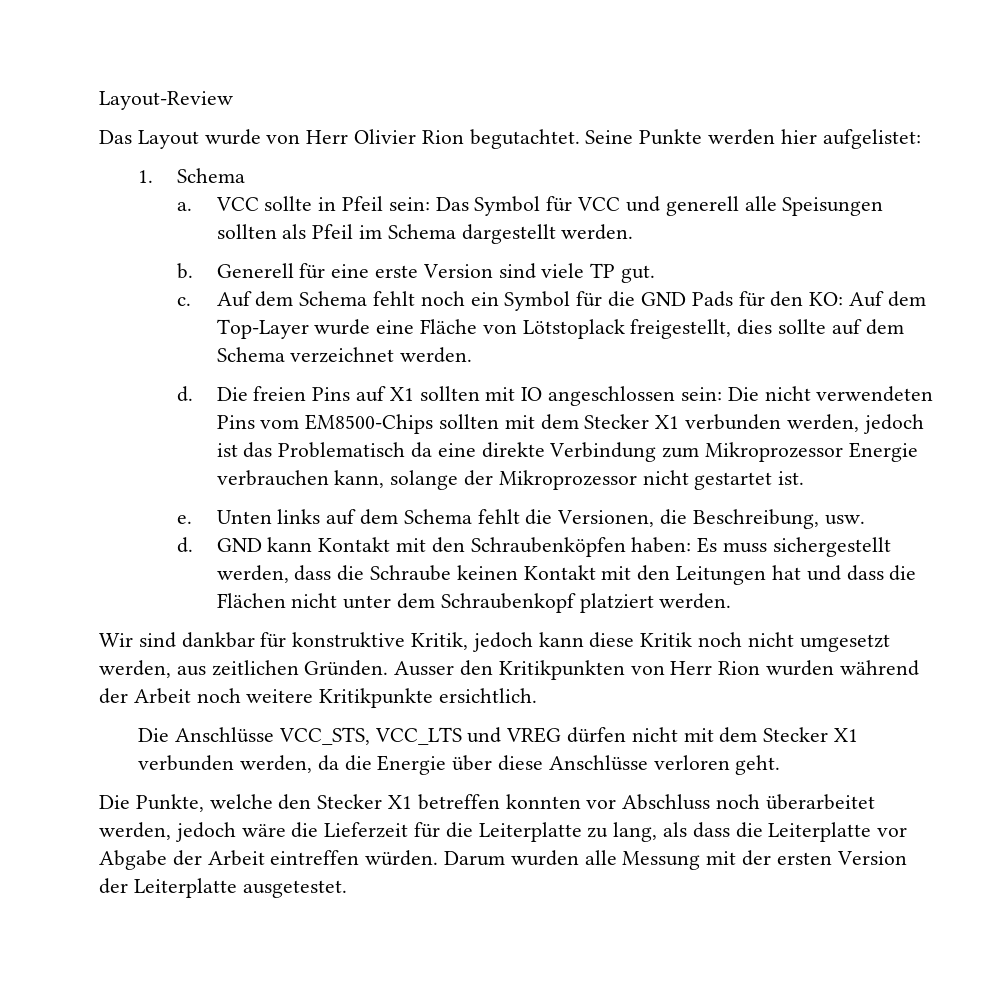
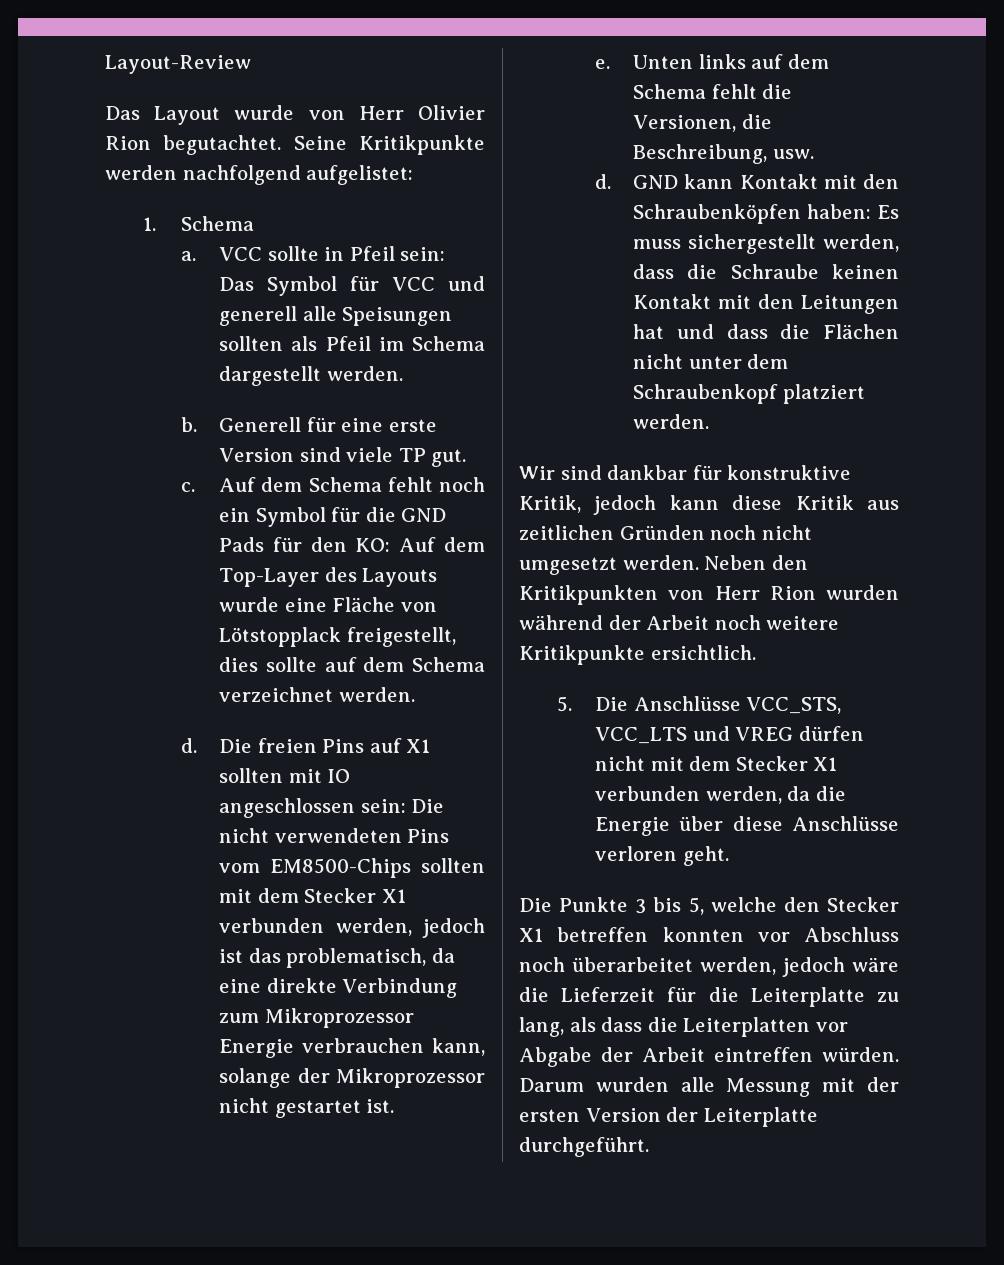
- Seine Punkte werden hier aufgelistet:
+ Seine Kritikpunkte werden nachfolgend aufgelistet:
- Auf dem Schema fehlt noch ein Symbol für die GND Pads für den KO: Auf dem Top-Layer wurde eine Fläche von Lötstoplack freigestellt, dies sollte auf dem Schema verzeichnet werden.
+ Auf dem Schema fehlt noch ein Symbol für die GND Pads für den KO: Auf dem Top-Layer des Layouts wurde eine Fläche von Lötstopplack freigestellt, dies sollte auf dem Schema verzeichnet werden.
- Die freien Pins auf X1 sollten mit IO angeschlossen sein: Die nicht verwendeten Pins vom EM8500-Chips sollten mit dem Stecker X1 verbunden werden, jedoch ist das Problematisch da eine direkte Verbindung zum Mikroprozessor Energie verbrauchen kann, solange der Mikroprozessor nicht gestartet ist.
+ Die freien Pins auf X1 sollten mit IO angeschlossen sein: Die nicht verwendeten Pins vom EM8500-Chips sollten mit dem Stecker X1 verbunden werden, jedoch ist das problematisch, da eine direkte Verbindung zum Mikroprozessor Energie verbrauchen kann, solange der Mikroprozessor nicht gestartet ist.
- Wir sind dankbar für konstruktive Kritik, jedoch kann diese Kritik noch nicht umgesetzt werden, aus zeitlichen Gründen. Ausser den Kritikpunkten von Herr Rion wurden während der Arbeit noch weitere Kritikpunkte ersichtlich.
+ Wir sind dankbar für konstruktive Kritik, jedoch kann diese Kritik aus zeitlichen Gründen noch nicht umgesetzt werden. Neben den Kritikpunkten von Herr Rion wurden während der Arbeit noch weitere Kritikpunkte ersichtlich.
- Die Anschlüsse VCC_STS, VCC_LTS und VREG dürfen nicht mit dem Stecker X1 verbunden werden, da die Energie über diese Anschlüsse verloren geht.
+ 5. Die Anschlüsse VCC_STS, VCC_LTS und VREG dürfen nicht mit dem Stecker X1 verbunden werden, da die Energie über diese Anschlüsse verloren geht.
- Die Punkte, welche den Stecker X1 betreffen konnten vor Abschluss noch überarbeitet werden, jedoch wäre die Lieferzeit für die Leiterplatte zu lang, als dass die Leiterplatte vor Abgabe der Arbeit eintreffen würden.
+ Die Punkte 3 bis 5, welche den Stecker X1 betreffen konnten vor Abschluss noch überarbeitet werden, jedoch wäre die Lieferzeit für die Leiterplatte zu lang, als dass die Leiterplatten vor Abgabe der Arbeit eintreffen würden.
- Darum wurden alle Messung mit der ersten Version der Leiterplatte ausgetestet.
+ Darum wurden alle Messung mit der ersten Version der Leiterplatte durchgeführt.

